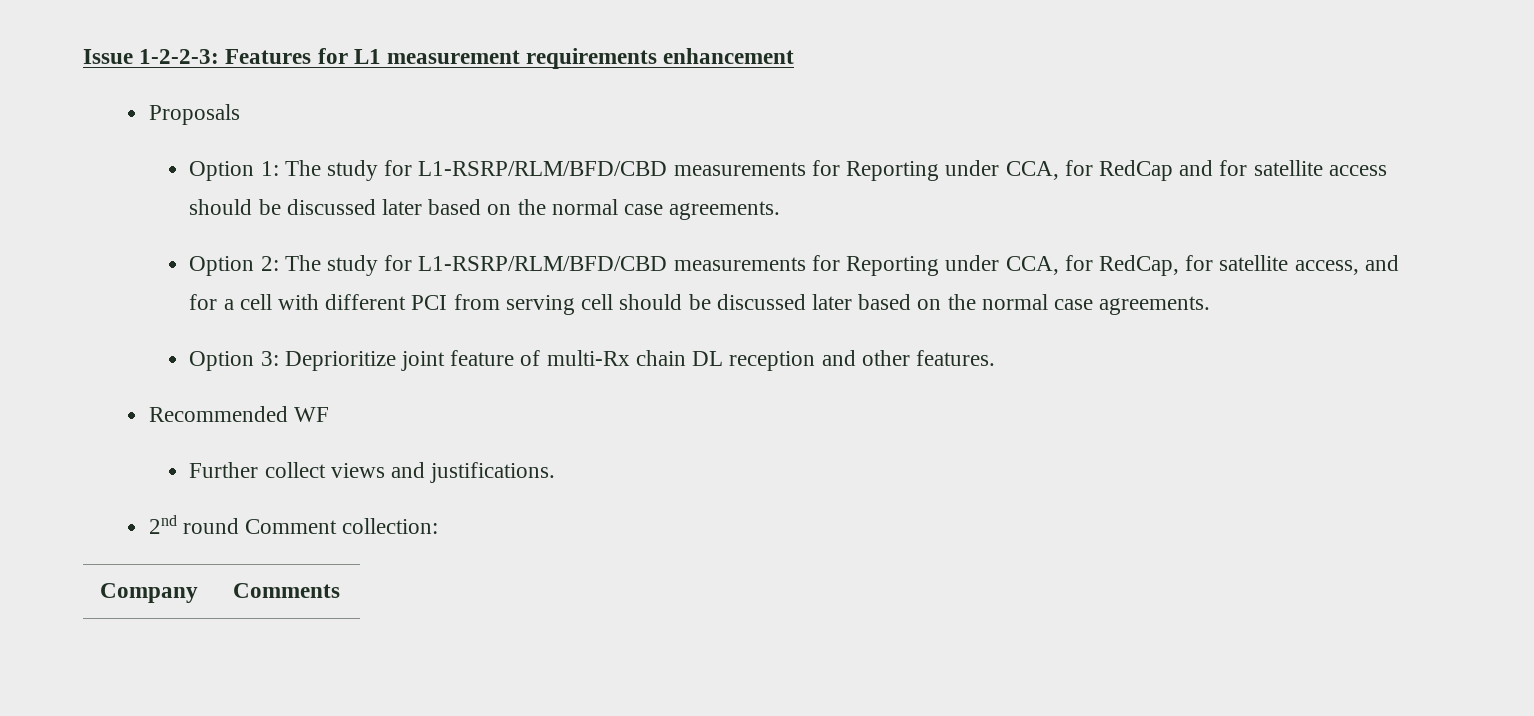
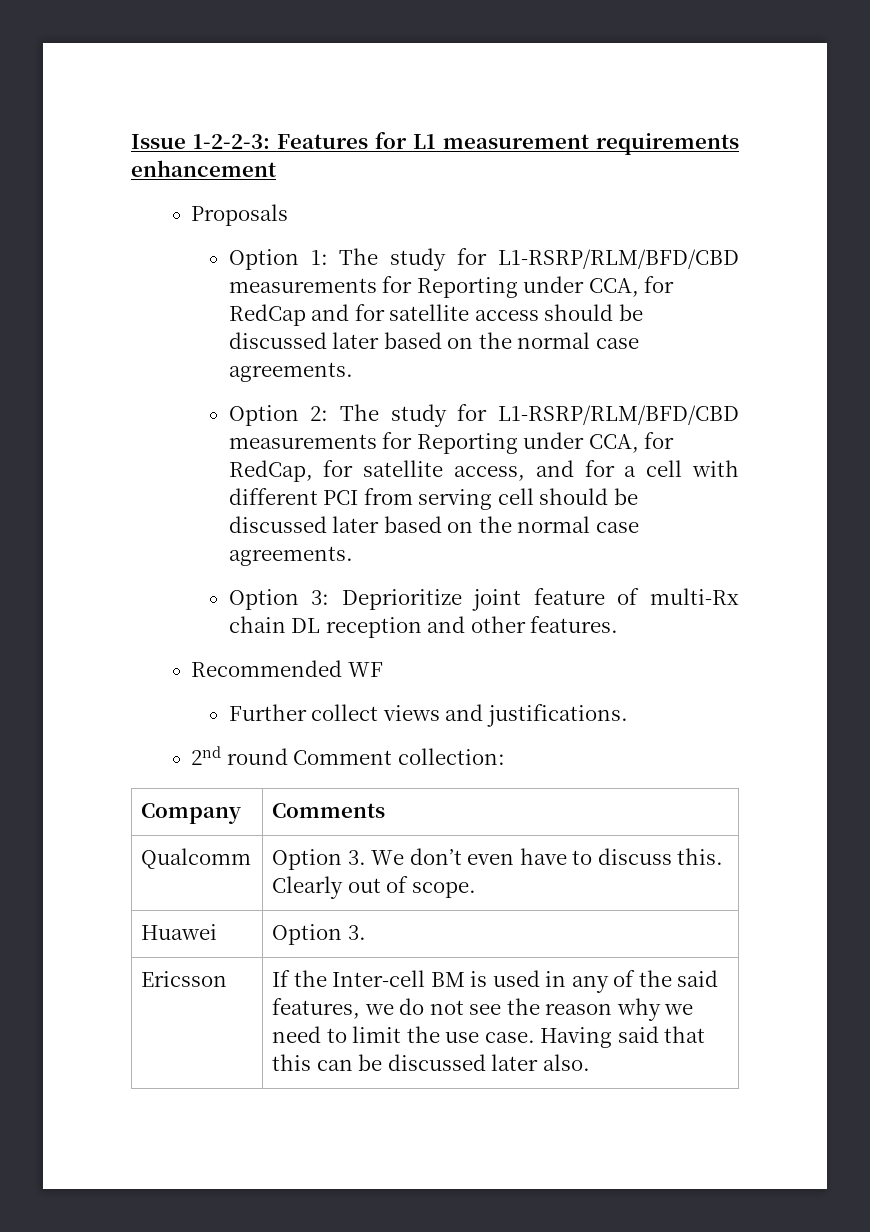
+ Qualcomm | Option 3. We don’t even have to discuss this. Clearly out of scope.
+ Huawei | Option 3.
+ Ericsson | If the Inter-cell BM is used in any of the said features, we do not see the reason why we need to limit the use case. Having said that this can be discussed later also.

